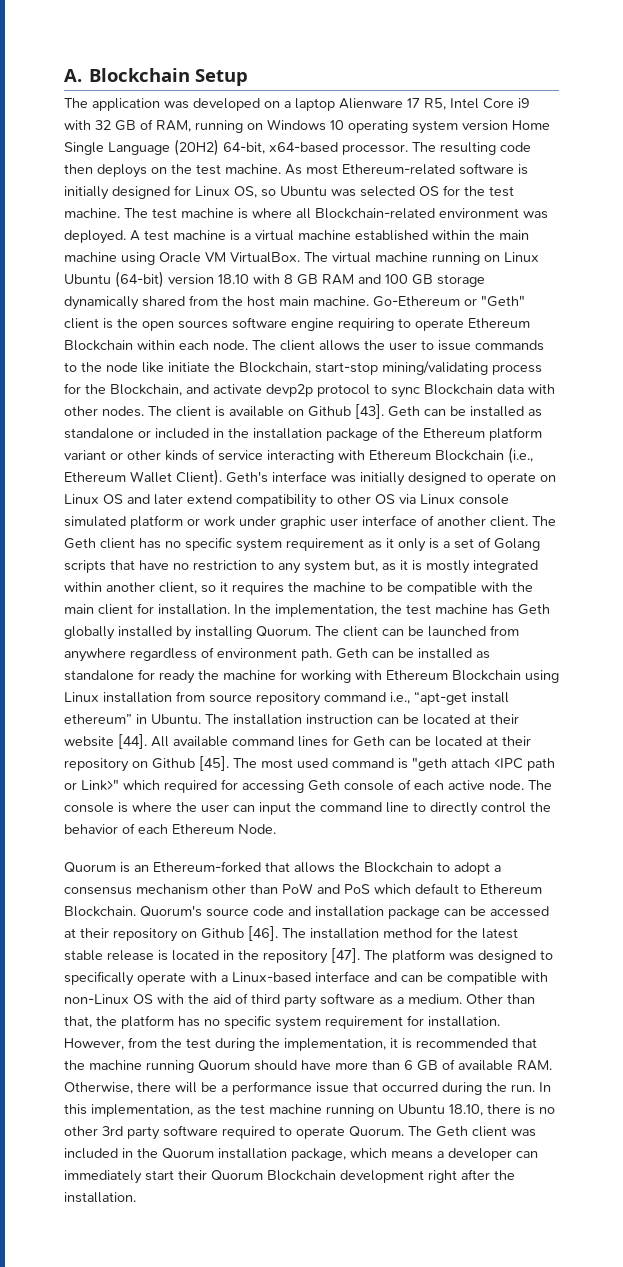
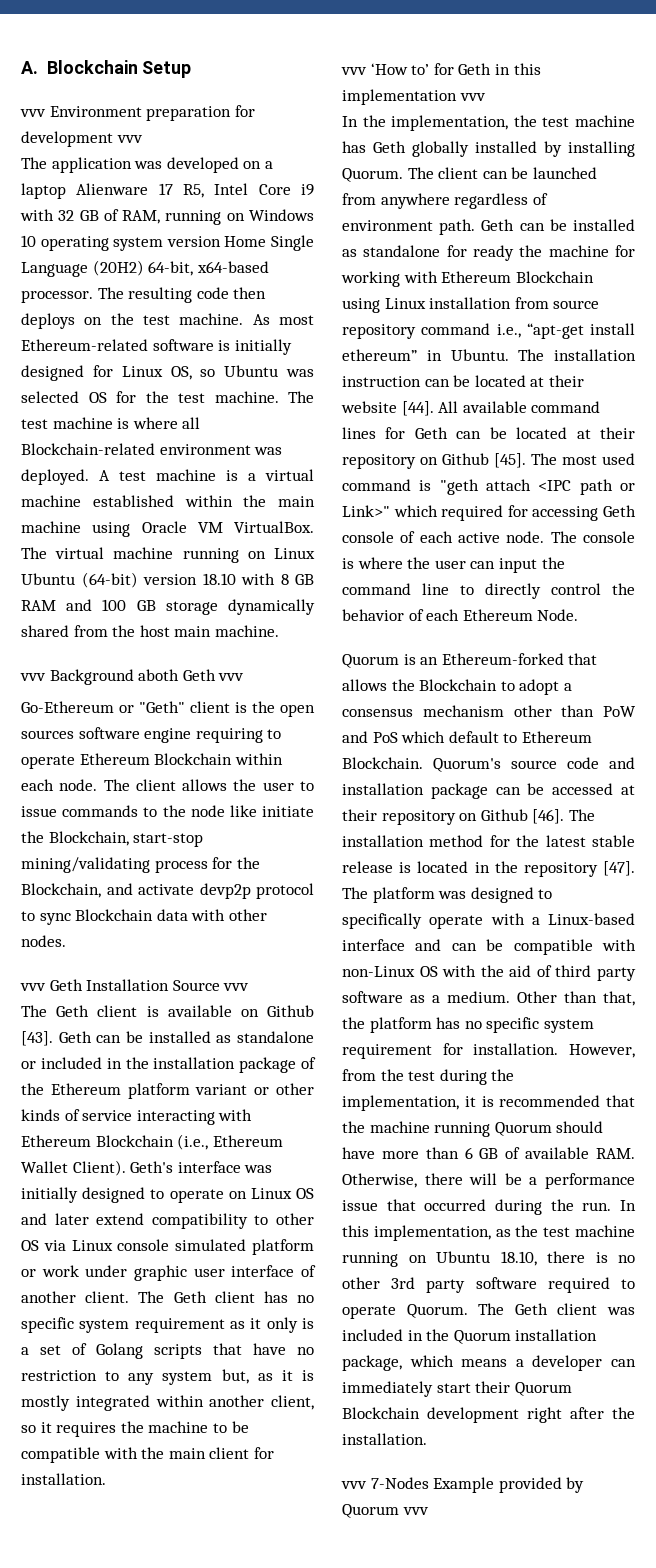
+ vvv Environment preparation for development vvv
- The virtual machine running on Linux Ubuntu (64-bit) version 18.10 with 8 GB RAM and 100 GB storage dynamically shared from the host main machine. Go-Ethereum or "Geth" client is the open sources software engine requiring to operate Ethereum Blockchain within each node.
+ The virtual machine running on Linux Ubuntu (64-bit) version 18.10 with 8 GB RAM and 100 GB storage dynamically shared from the host main machine.
+ vvv Background aboth Geth vvv
+ Go-Ethereum or "Geth" client is the open sources software engine requiring to operate Ethereum Blockchain within each node.
- The client allows the user to issue commands to the node like initiate the Blockchain, start-stop mining/validating process for the Blockchain, and activate devp2p protocol to sync Blockchain data with other nodes. The client is available on Github [43].
+ The client allows the user to issue commands to the node like initiate the Blockchain, start-stop mining/validating process for the Blockchain, and activate devp2p protocol to sync Blockchain data with other nodes.
+ vvv Geth Installation Source vvv
+ The Geth client is available on Github [43].
- The Geth client has no specific system requirement as it only is a set of Golang scripts that have no restriction to any system but, as it is mostly integrated within another client, so it requires the machine to be compatible with the main client for installation. In the implementation, the test machine has Geth globally installed by installing Quorum.
+ The Geth client has no specific system requirement as it only is a set of Golang scripts that have no restriction to any system but, as it is mostly integrated within another client, so it requires the machine to be compatible with the main client for installation.
+ vvv ‘How to’ for Geth in this implementation vvv
+ In the implementation, the test machine has Geth globally installed by installing Quorum.
+ vvv 7-Nodes Example provided by Quorum vvv

